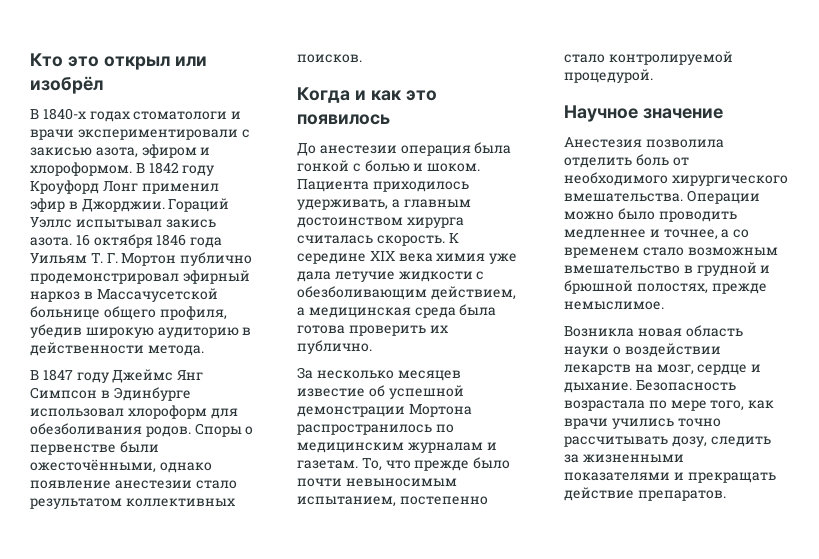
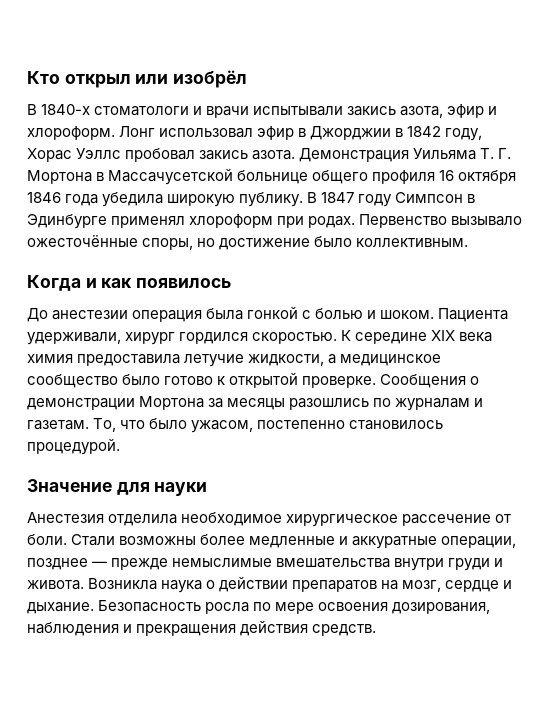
- Кто это открыл или изобрёл
+ Кто открыл или изобрёл
- В 1840-х годах стоматологи и врачи экспериментировали с закисью азота, эфиром и хлороформом. В 1842 году Кроуфорд Лонг применил эфир в Джорджии. Гораций Уэллс испытывал закись азота. 16 октября 1846 года Уильям Т. Г. Мортон публично продемонстрировал эфирный наркоз в Массачусетской больнице общего профиля, убедив широкую аудиторию в действенности метода.
- В 1847 году Джеймс Янг Симпсон в Эдинбурге использовал хлороформ для обезболивания родов. Споры о первенстве были ожесточёнными, однако появление анестезии стало результатом коллективных поисков.
+ В 1840-х стоматологи и врачи испытывали закись азота, эфир и хлороформ. Лонг использовал эфир в Джорджии в 1842 году, Хорас Уэллс пробовал закись азота. Демонстрация Уильяма Т. Г. Мортона в Массачусетской больнице общего профиля 16 октября 1846 года убедила широкую публику. В 1847 году Симпсон в Эдинбурге применял хлороформ при родах. Первенство вызывало ожесточённые споры, но достижение было коллективным.
- Когда и как это появилось
+ Когда и как появилось
- Пациента приходилось удерживать, а главным достоинством хирурга считалась скорость.
+ Пациента удерживали, хирург гордился скоростью.
- К середине XIX века химия уже дала летучие жидкости с обезболивающим действием, а медицинская среда была готова проверить их публично.
- За несколько месяцев известие об успешной демонстрации Мортона распространилось по медицинским журналам и газетам.
+ К середине XIX века химия предоставила летучие жидкости, а медицинское сообщество было готово к открытой проверке. Сообщения о демонстрации Мортона за месяцы разошлись по журналам и газетам.
- То, что прежде было почти невыносимым испытанием, постепенно стало контролируемой процедурой.
- Научное значение
- Анестезия позволила отделить боль от необходимого хирургического вмешательства. Операции можно было проводить медленнее и точнее, а со временем стало возможным вмешательство в грудной и брюшной полостях, прежде немыслимое.
- Возникла новая область науки о воздействии лекарств на мозг, сердце и дыхание.
+ То, что было ужасом, постепенно становилось процедурой.
+ Значение для науки
+ Анестезия отделила необходимое хирургическое рассечение от боли. Стали возможны более медленные и аккуратные операции, позднее — прежде немыслимые вмешательства внутри груди и живота. Возникла наука о действии препаратов на мозг, сердце и дыхание.
- Безопасность возрастала по мере того, как врачи учились точно рассчитывать дозу, следить за жизненными показателями и прекращать действие препаратов.
+ Безопасность росла по мере освоения дозирования, наблюдения и прекращения действия средств.

